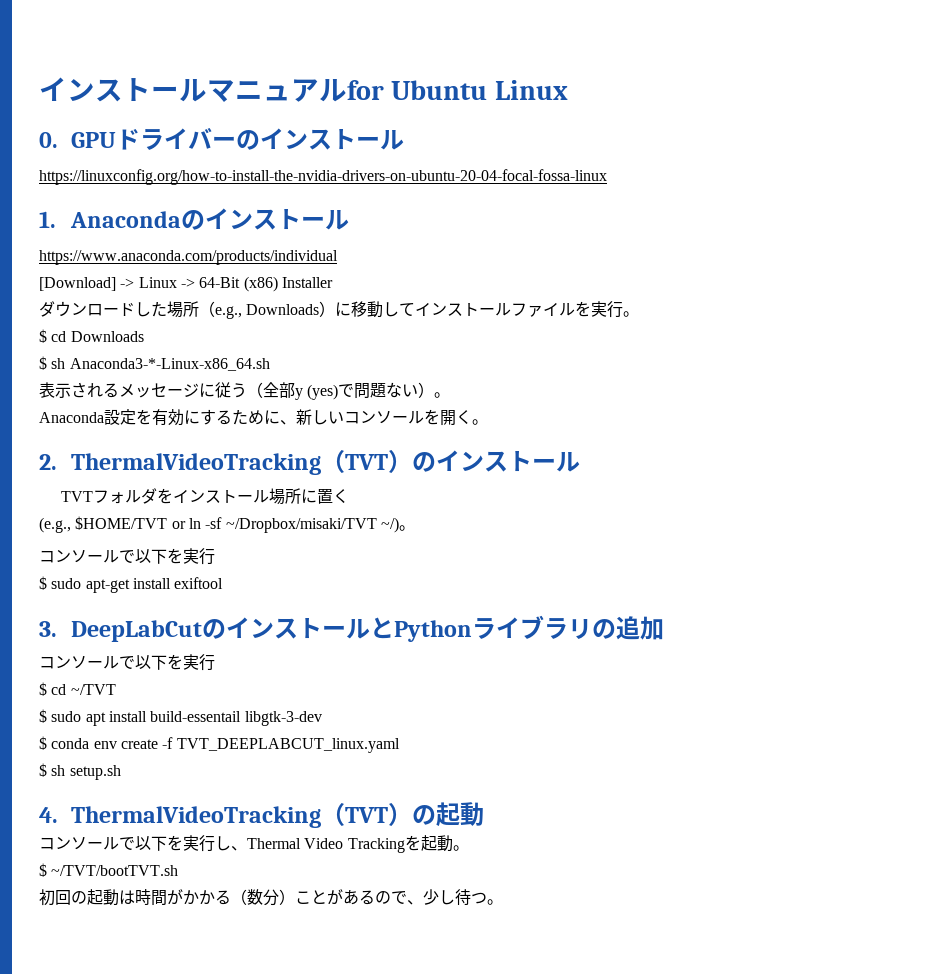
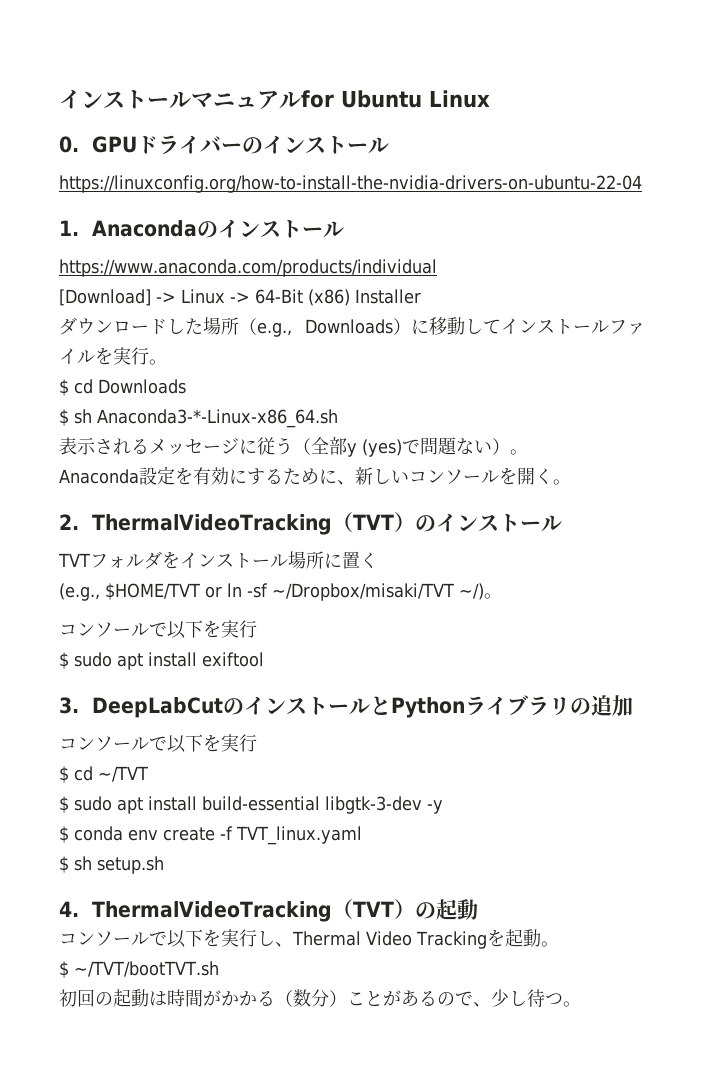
- https://linuxconfig.org/how-to-install-the-nvidia-drivers-on-ubuntu-20-04-focal-fossa-linux
+ https://linuxconfig.org/how-to-install-the-nvidia-drivers-on-ubuntu-22-04
- $ sudo apt-get install exiftool
+ $ sudo apt install exiftool
- $ sudo apt install build-essentail libgtk-3-dev
+ $ sudo apt install build-essential libgtk-3-dev -y
- $ conda env create -f TVT_DEEPLABCUT_linux.yaml
+ $ conda env create -f TVT_linux.yaml

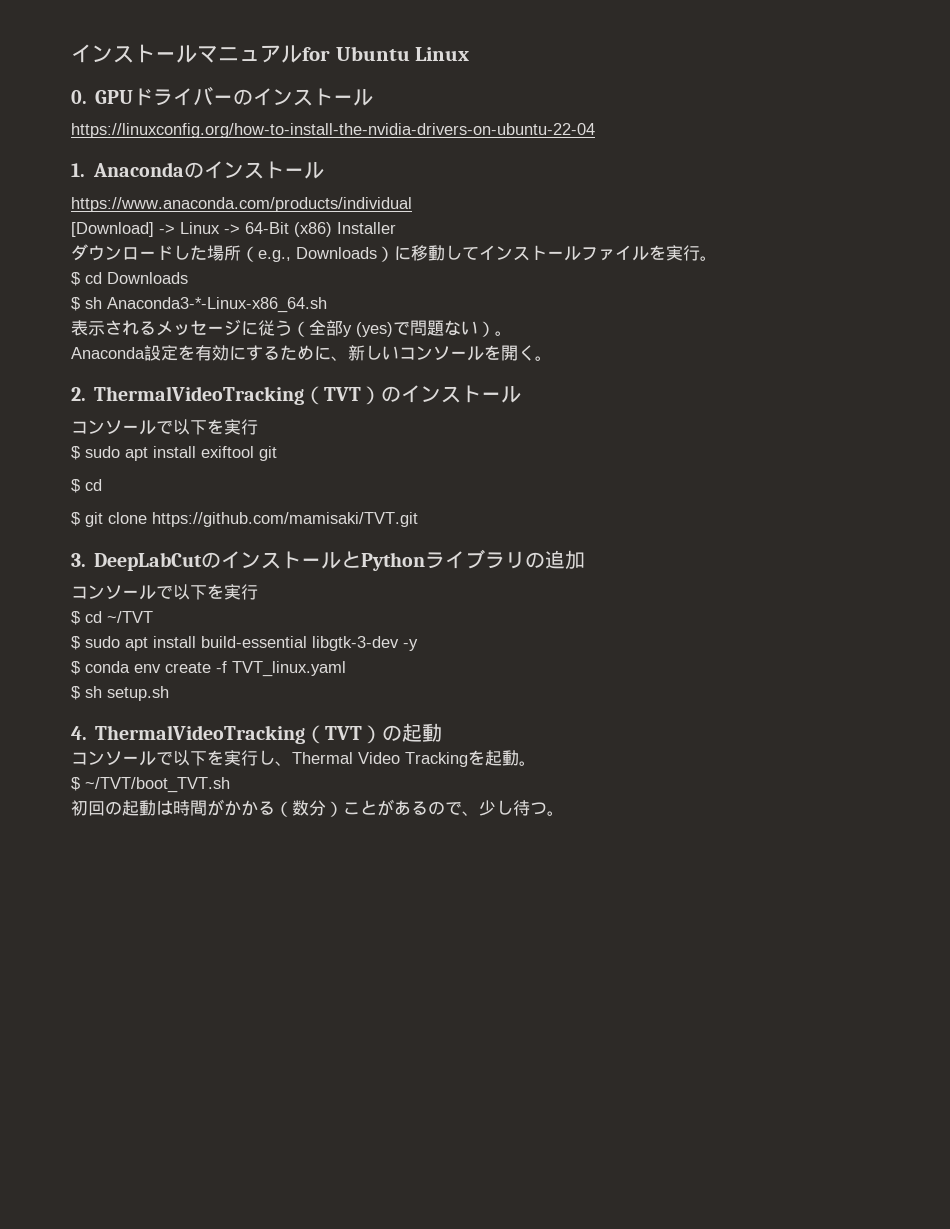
- TVTフォルダをインストール場所に置く
- (e.g., $HOME/TVT or ln -sf ~/Dropbox/misaki/TVT ~/)。
- $ sudo apt install exiftool
+ $ sudo apt install exiftool git
+ $ cd
+ $ git clone https://github.com/mamisaki/TVT.git
- $ ~/TVT/bootTVT.sh
+ $ ~/TVT/boot_TVT.sh

